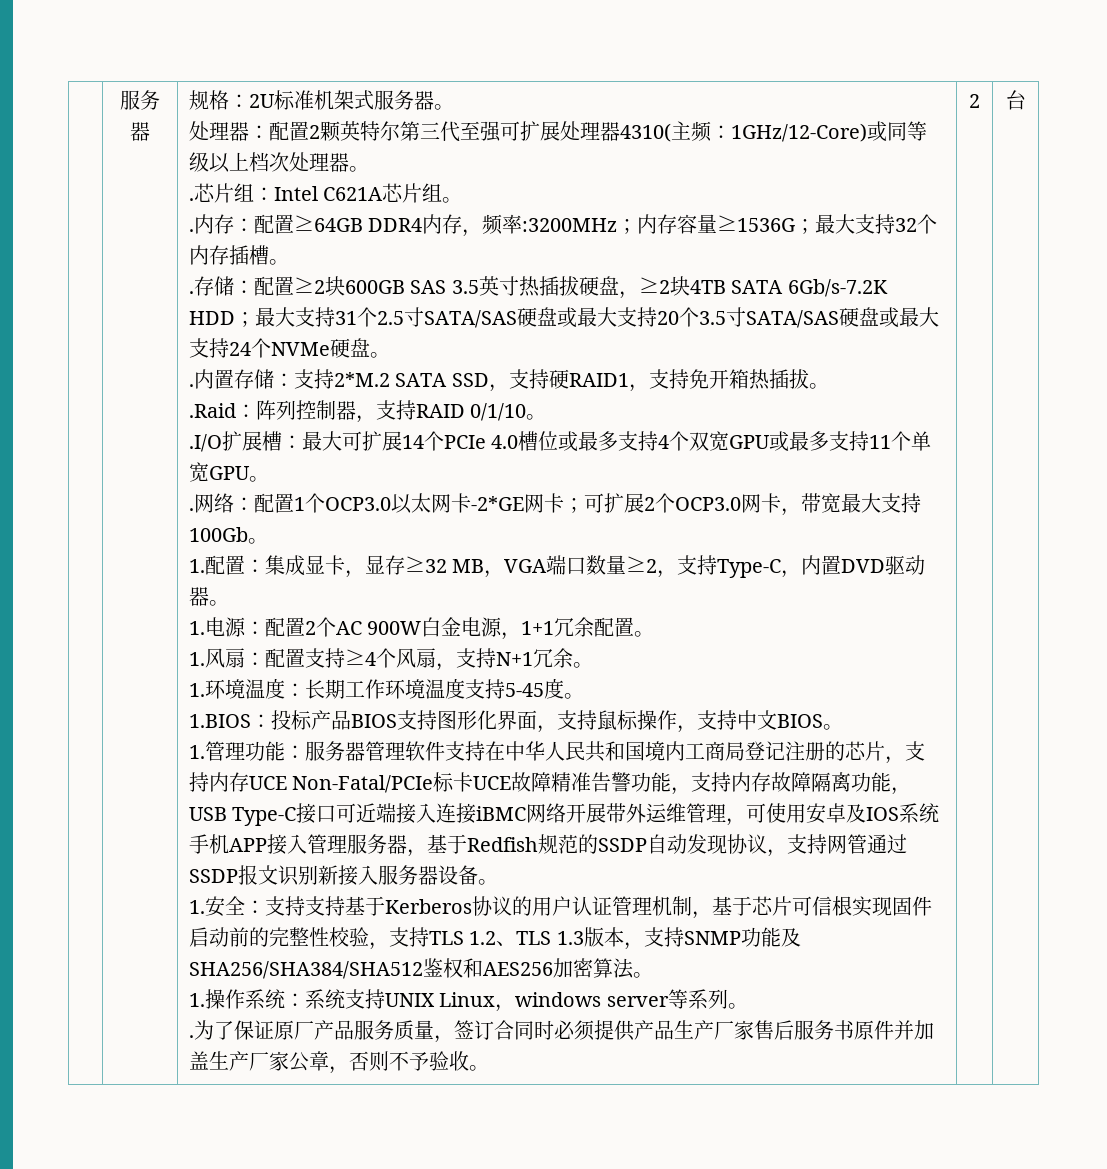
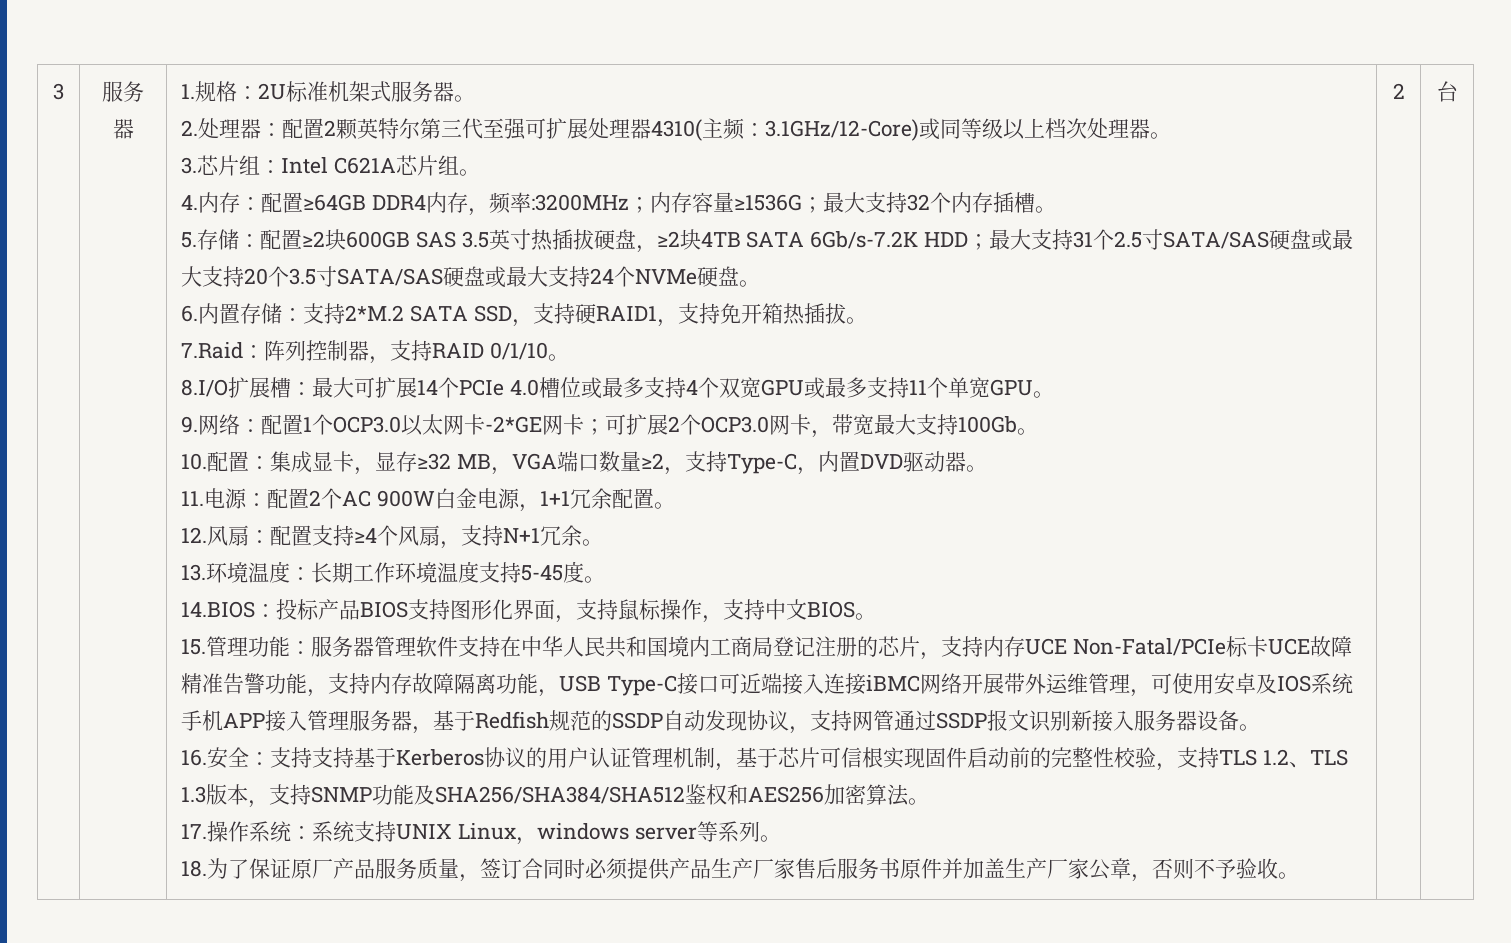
+ 3
- 规格：2U标准机架式服务器。
+ 1.规格：2U标准机架式服务器。
- 处理器：配置2颗英特尔第三代至强可扩展处理器4310(主频：1GHz/12-Core)或同等级以上档次处理器。
+ 2.处理器：配置2颗英特尔第三代至强可扩展处理器4310(主频：3.1GHz/12-Core)或同等级以上档次处理器。
- .芯片组：Intel C621A芯片组。
+ 3.芯片组：Intel C621A芯片组。
- .内存：配置≥64GB DDR4内存，频率:3200MHz；内存容量≥1536G；最大支持32个内存插槽。
+ 4.内存：配置≥64GB DDR4内存，频率:3200MHz；内存容量≥1536G；最大支持32个内存插槽。
- .存储：配置≥2块600GB SAS 3.5英寸热插拔硬盘，≥2块4TB SATA 6Gb/s-7.2K HDD；最大支持31个2.5寸SATA/SAS硬盘或最大支持20个3.5寸SATA/SAS硬盘或最大支持24个NVMe硬盘。
+ 5.存储：配置≥2块600GB SAS 3.5英寸热插拔硬盘，≥2块4TB SATA 6Gb/s-7.2K HDD；最大支持31个2.5寸SATA/SAS硬盘或最大支持20个3.5寸SATA/SAS硬盘或最大支持24个NVMe硬盘。
- .内置存储：支持2*M.2 SATA SSD，支持硬RAID1，支持免开箱热插拔。
+ 6.内置存储：支持2*M.2 SATA SSD，支持硬RAID1，支持免开箱热插拔。
- .Raid：阵列控制器，支持RAID 0/1/10。
+ 7.Raid：阵列控制器，支持RAID 0/1/10。
- .I/O扩展槽：最大可扩展14个PCIe 4.0槽位或最多支持4个双宽GPU或最多支持11个单宽GPU。
+ 8.I/O扩展槽：最大可扩展14个PCIe 4.0槽位或最多支持4个双宽GPU或最多支持11个单宽GPU。
- .网络：配置1个OCP3.0以太网卡-2*GE网卡；可扩展2个OCP3.0网卡，带宽最大支持100Gb。
+ 9.网络：配置1个OCP3.0以太网卡-2*GE网卡；可扩展2个OCP3.0网卡，带宽最大支持100Gb。
- 1.配置：集成显卡，显存≥32 MB，VGA端口数量≥2，支持Type-C，内置DVD驱动器。
+ 10.配置：集成显卡，显存≥32 MB，VGA端口数量≥2，支持Type-C，内置DVD驱动器。
- 1.电源：配置2个AC 900W白金电源，1+1冗余配置。
+ 11.电源：配置2个AC 900W白金电源，1+1冗余配置。
- 1.风扇：配置支持≥4个风扇，支持N+1冗余。
+ 12.风扇：配置支持≥4个风扇，支持N+1冗余。
- 1.环境温度：长期工作环境温度支持5-45度。
+ 13.环境温度：长期工作环境温度支持5-45度。
- 1.BIOS：投标产品BIOS支持图形化界面，支持鼠标操作，支持中文BIOS。
+ 14.BIOS：投标产品BIOS支持图形化界面，支持鼠标操作，支持中文BIOS。
- 1.管理功能：
+ 15.管理功能：
- 1.安全：支持支持基于Kerberos协议的用户认证管理机制，基于芯片可信根实现固件启动前的完整性校验，支持TLS 1.2、TLS 1.3版本，支持SNMP功能及SHA256/SHA384/SHA512鉴权和AES256加密算法。
+ 16.安全：支持支持基于Kerberos协议的用户认证管理机制，基于芯片可信根实现固件启动前的完整性校验，支持TLS 1.2、TLS 1.3版本，支持SNMP功能及SHA256/SHA384/SHA512鉴权和AES256加密算法。
- 1.操作系统：系统支持UNIX Linux，windows server等系列。
+ 17.操作系统：系统支持UNIX Linux，windows server等系列。
- .为了保证原厂产品服务质量，签订合同时必须提供产品生产厂家售后服务书原件并加盖生产厂家公章，否则不予验收。
+ 18.为了保证原厂产品服务质量，签订合同时必须提供产品生产厂家售后服务书原件并加盖生产厂家公章，否则不予验收。

